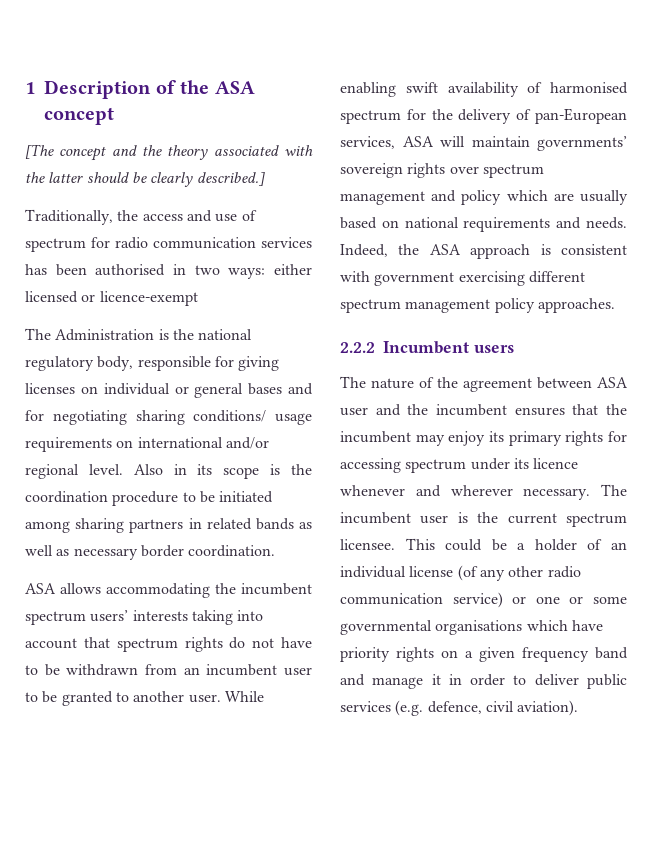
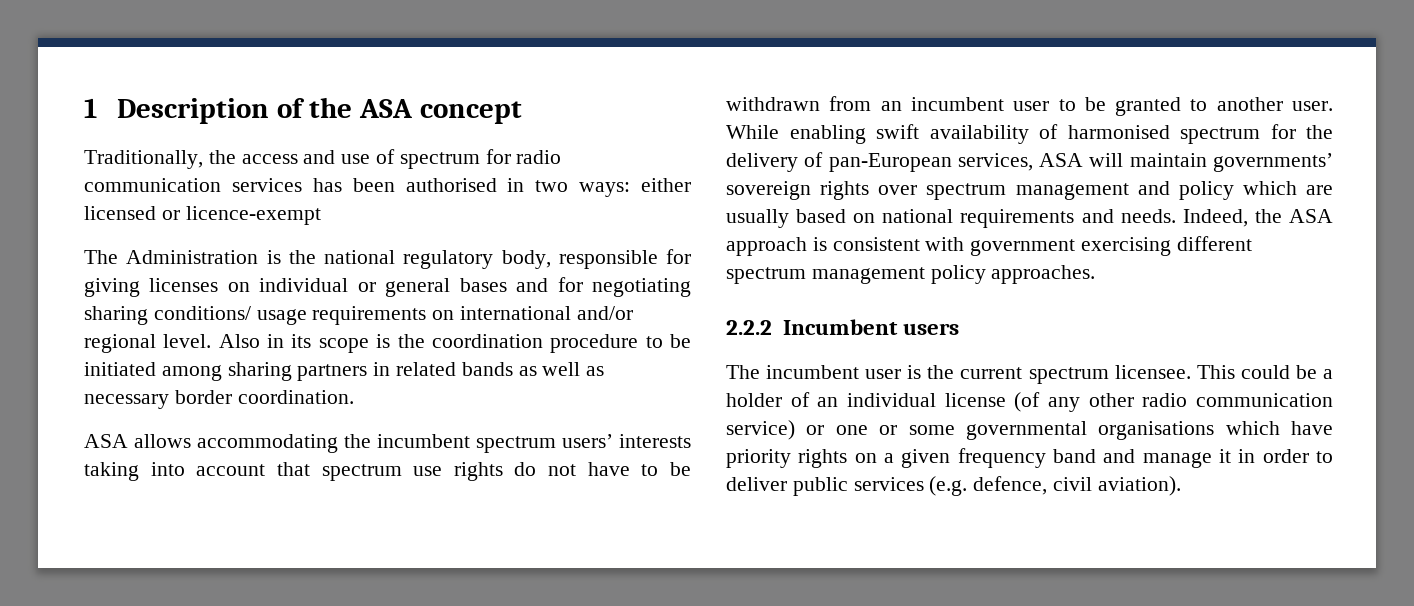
- [The concept and the theory associated with the latter should be clearly described.]
- ASA allows accommodating the incumbent spectrum users’ interests taking into account that spectrum rights do not have to be withdrawn from an incumbent user to be granted to another user.
+ ASA allows accommodating the incumbent spectrum users’ interests taking into account that spectrum use rights do not have to be withdrawn from an incumbent user to be granted to another user.
- The nature of the agreement between ASA user and the incumbent ensures that the incumbent may enjoy its primary rights for accessing spectrum under its licence whenever and wherever necessary. The incumbent user is the current spectrum licensee.
+ The incumbent user is the current spectrum licensee.

